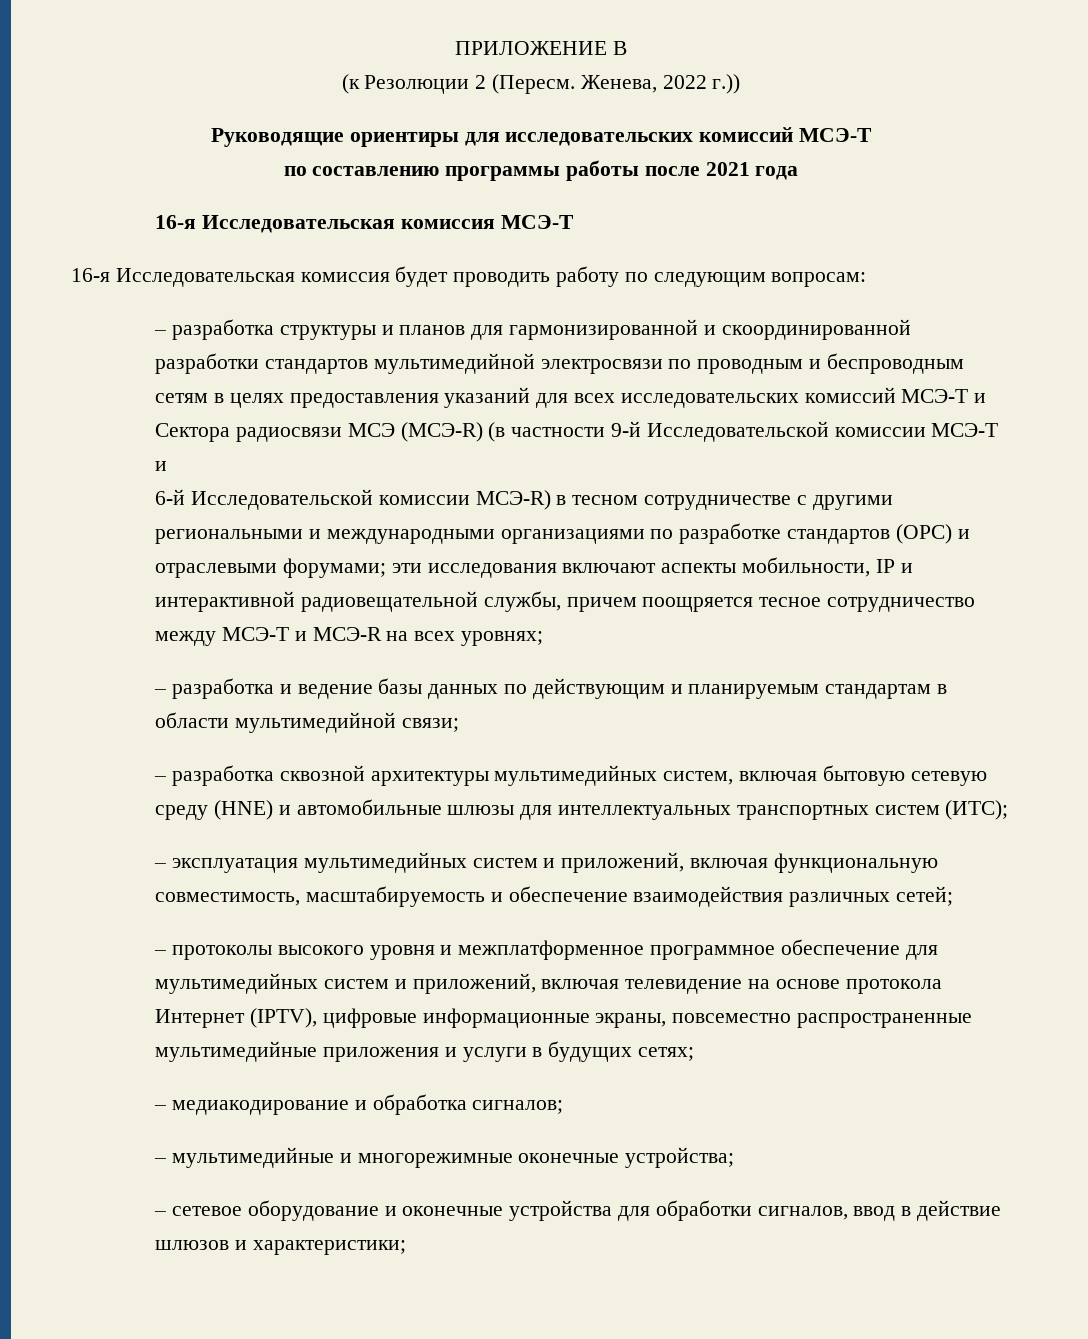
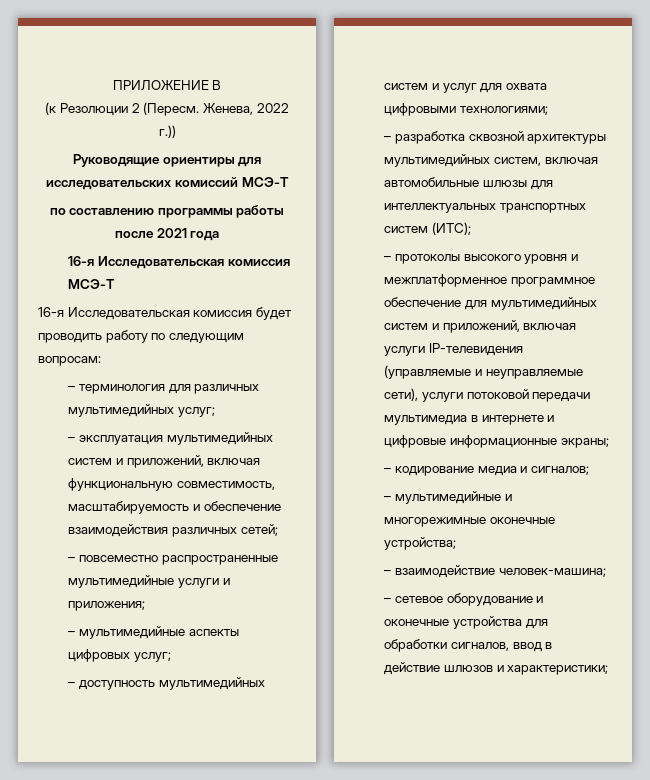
- – разработка структуры и планов для гармонизированной и скоординированной разработки стандартов мультимедийной электросвязи по проводным и беспроводным сетям в целях предоставления указаний для всех исследовательских комиссий МСЭ-Т и Сектора радиосвязи МСЭ (МСЭ-R) (в частности 9-й Исследовательской комиссии МСЭ-Т и
- 6-й Исследовательской комиссии МСЭ-R) в тесном сотрудничестве с другими региональными и международными организациями по разработке стандартов (ОРС) и отраслевыми форумами; эти исследования включают аспекты мобильности, IP и интерактивной радиовещательной службы, причем поощряется тесное сотрудничество между МСЭ-Т и МСЭ-R на всех уровнях;
- – разработка и ведение базы данных по действующим и планируемым стандартам в области мультимедийной связи;
- – разработка сквозной архитектуры мультимедийных систем, включая бытовую сетевую среду (HNE) и автомобильные шлюзы для интеллектуальных транспортных систем (ИТС);
+ – терминология для различных мультимедийных услуг;
+ – повсеместно распространенные мультимедийные услуги и приложения;
+ – мультимедийные аспекты цифровых услуг;
+ – доступность мультимедийных систем и услуг для охвата цифровыми технологиями;
+ – разработка сквозной архитектуры мультимедийных систем, включая автомобильные шлюзы для интеллектуальных транспортных систем (ИТС);
- – протоколы высокого уровня и межплатформенное программное обеспечение для мультимедийных систем и приложений, включая телевидение на основе протокола Интернет (IPTV), цифровые информационные экраны, повсеместно распространенные мультимедийные приложения и услуги в будущих сетях;
- – медиакодирование и обработка сигналов;
+ – протоколы высокого уровня и межплатформенное программное обеспечение для мультимедийных систем и приложений, включая услуги IP-телевидения (управляемые и неуправляемые сети), услуги потоковой передачи мультимедиа в интернете и цифровые информационные экраны;
+ – кодирование медиа и сигналов;
+ – взаимодействие человек-машина;

